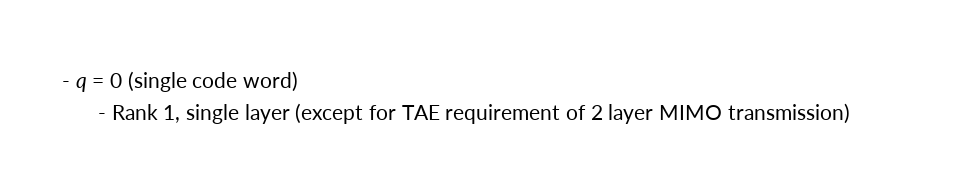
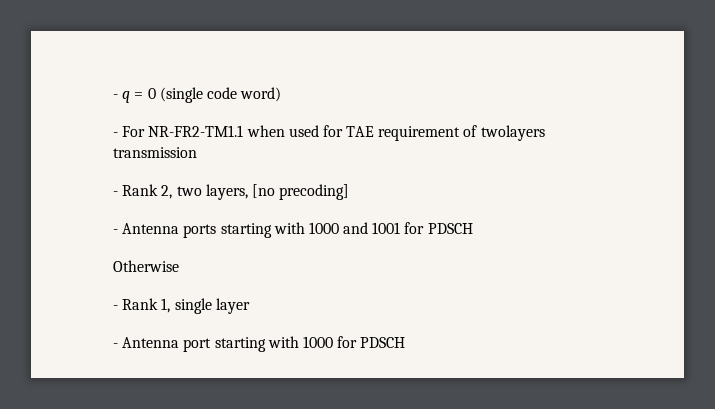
+ - For NR-FR2-TM1.1 when used for TAE requirement of twolayers transmission
+ - Rank 2, two layers, [no precoding]
+ - Antenna ports starting with 1000 and 1001 for PDSCH
+ Otherwise
- - Rank 1, single layer (except for TAE requirement of 2 layer MIMO transmission)
+ - Rank 1, single layer
+ - Antenna port starting with 1000 for PDSCH

